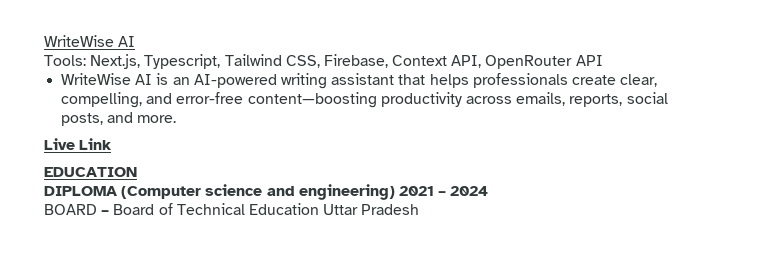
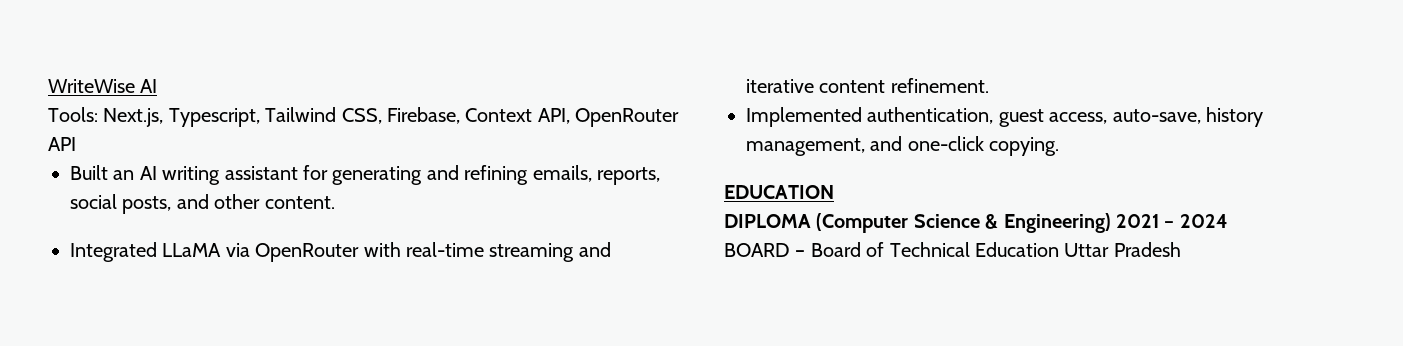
- WriteWise AI is an AI-powered writing assistant that helps professionals create clear, compelling, and error-free content—boosting productivity across emails, reports, social posts, and more.
- Live Link
+ Built an AI writing assistant for generating and refining emails, reports, social posts, and other content.
+ Integrated LLaMA via OpenRouter with real-time streaming and iterative content refinement.
+ Implemented authentication, guest access, auto-save, history management, and one-click copying.
- DIPLOMA (Computer science and engineering) 2021 – 2024
+ DIPLOMA (Computer Science & Engineering) 2021 – 2024

